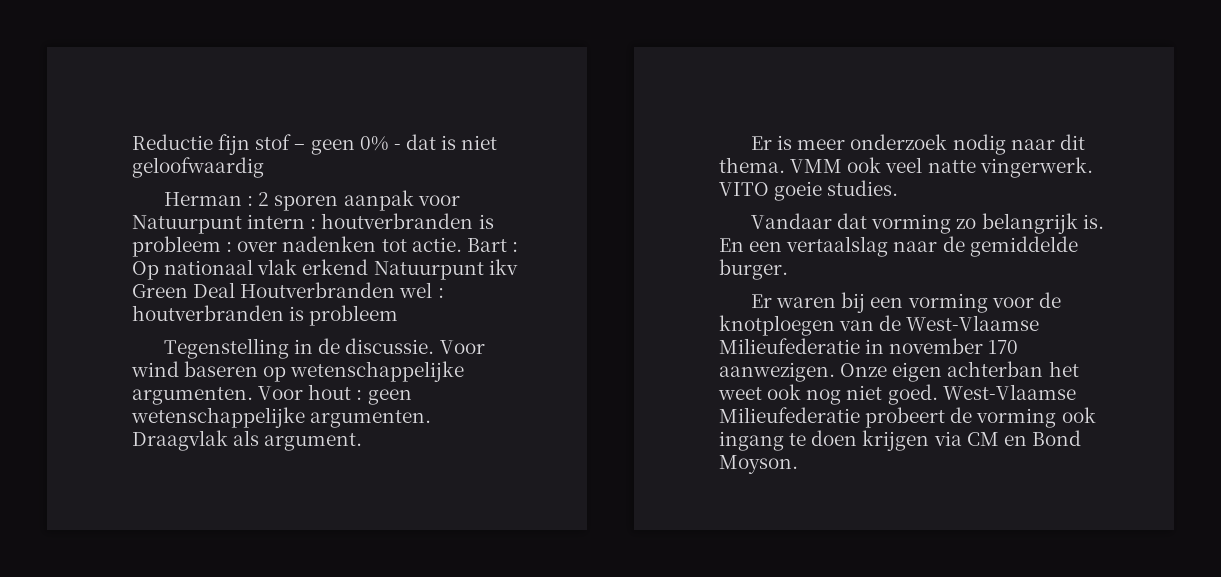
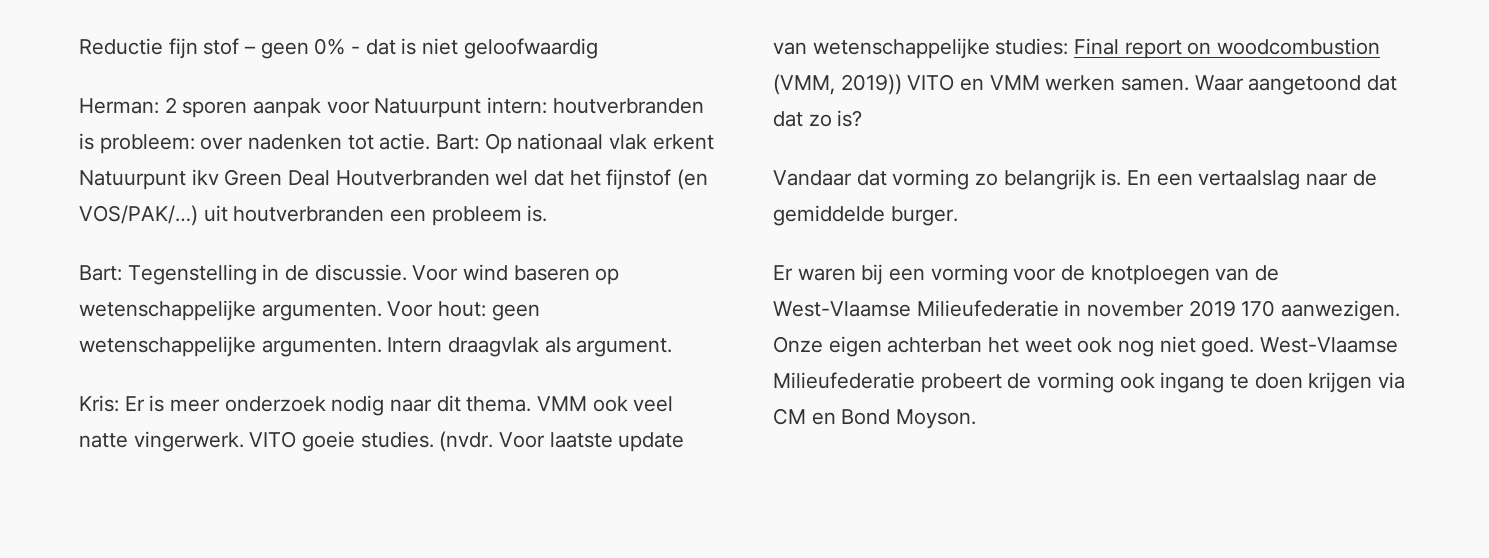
- Herman : 2 sporen aanpak voor Natuurpunt intern : houtverbranden is probleem : over nadenken tot actie.
+ Herman: 2 sporen aanpak voor Natuurpunt intern: houtverbranden is probleem: over nadenken tot actie.
- Bart : Op nationaal vlak erkend Natuurpunt ikv Green Deal Houtverbranden wel : houtverbranden is probleem
- Tegenstelling in de discussie.
+ Bart: Op nationaal vlak erkent Natuurpunt ikv Green Deal Houtverbranden wel dat het fijnstof (en VOS/PAK/…) uit houtverbranden een probleem is.
+ Bart: Tegenstelling in de discussie.
- Voor hout : geen wetenschappelijke argumenten.
+ Voor hout: geen wetenschappelijke argumenten.
- Draagvlak als argument.
+ Intern draagvlak als argument.
- Er is meer onderzoek nodig naar dit thema.
+ Kris: Er is meer onderzoek nodig naar dit thema.
+ (nvdr. Voor laatste update van wetenschappelijke studies: Final report on woodcombustion (VMM, 2019)) VITO en VMM werken samen. Waar aangetoond dat dat zo is?
- Er waren bij een vorming voor de knotploegen van de West-Vlaamse Milieufederatie in november 170 aanwezigen.
+ Er waren bij een vorming voor de knotploegen van de West-Vlaamse Milieufederatie in november 2019 170 aanwezigen.

